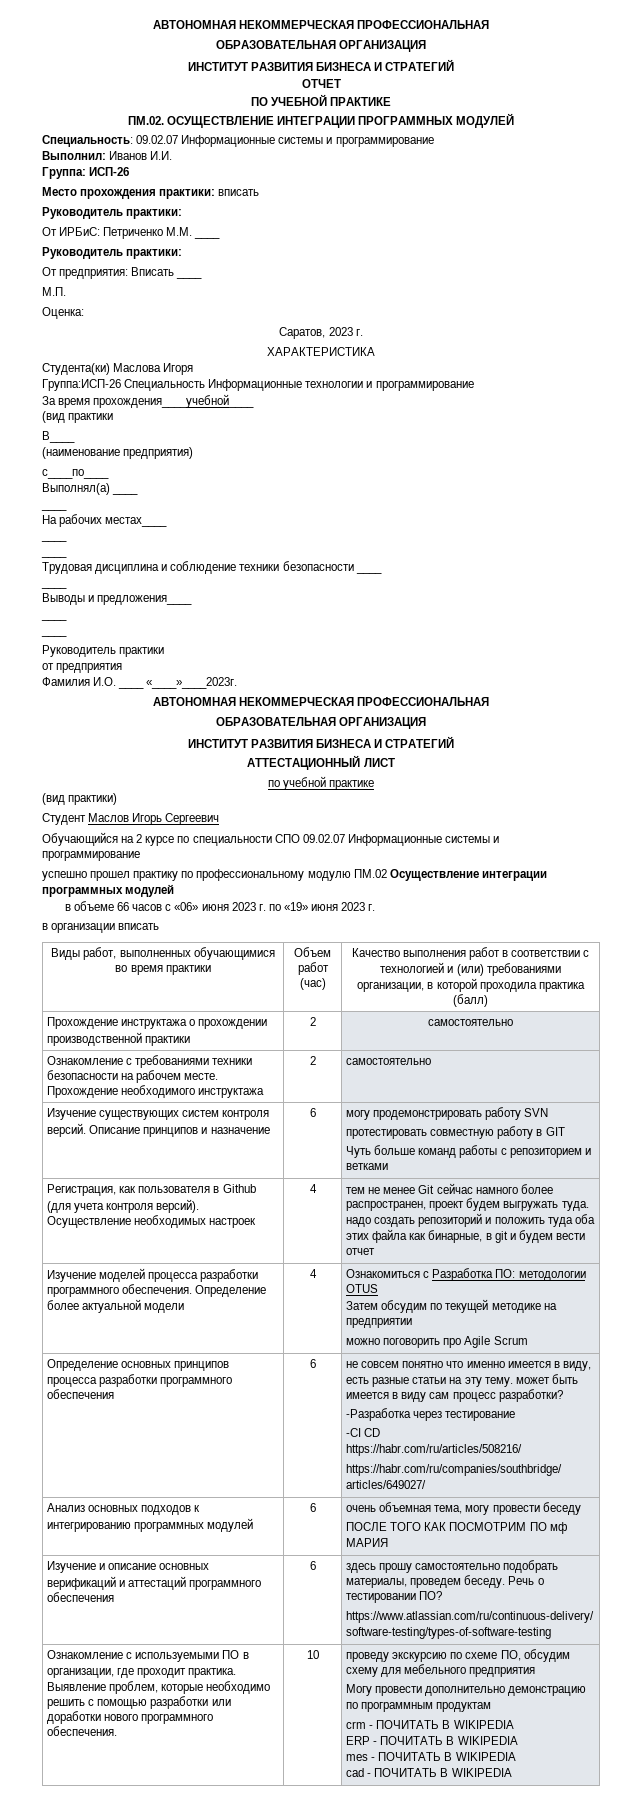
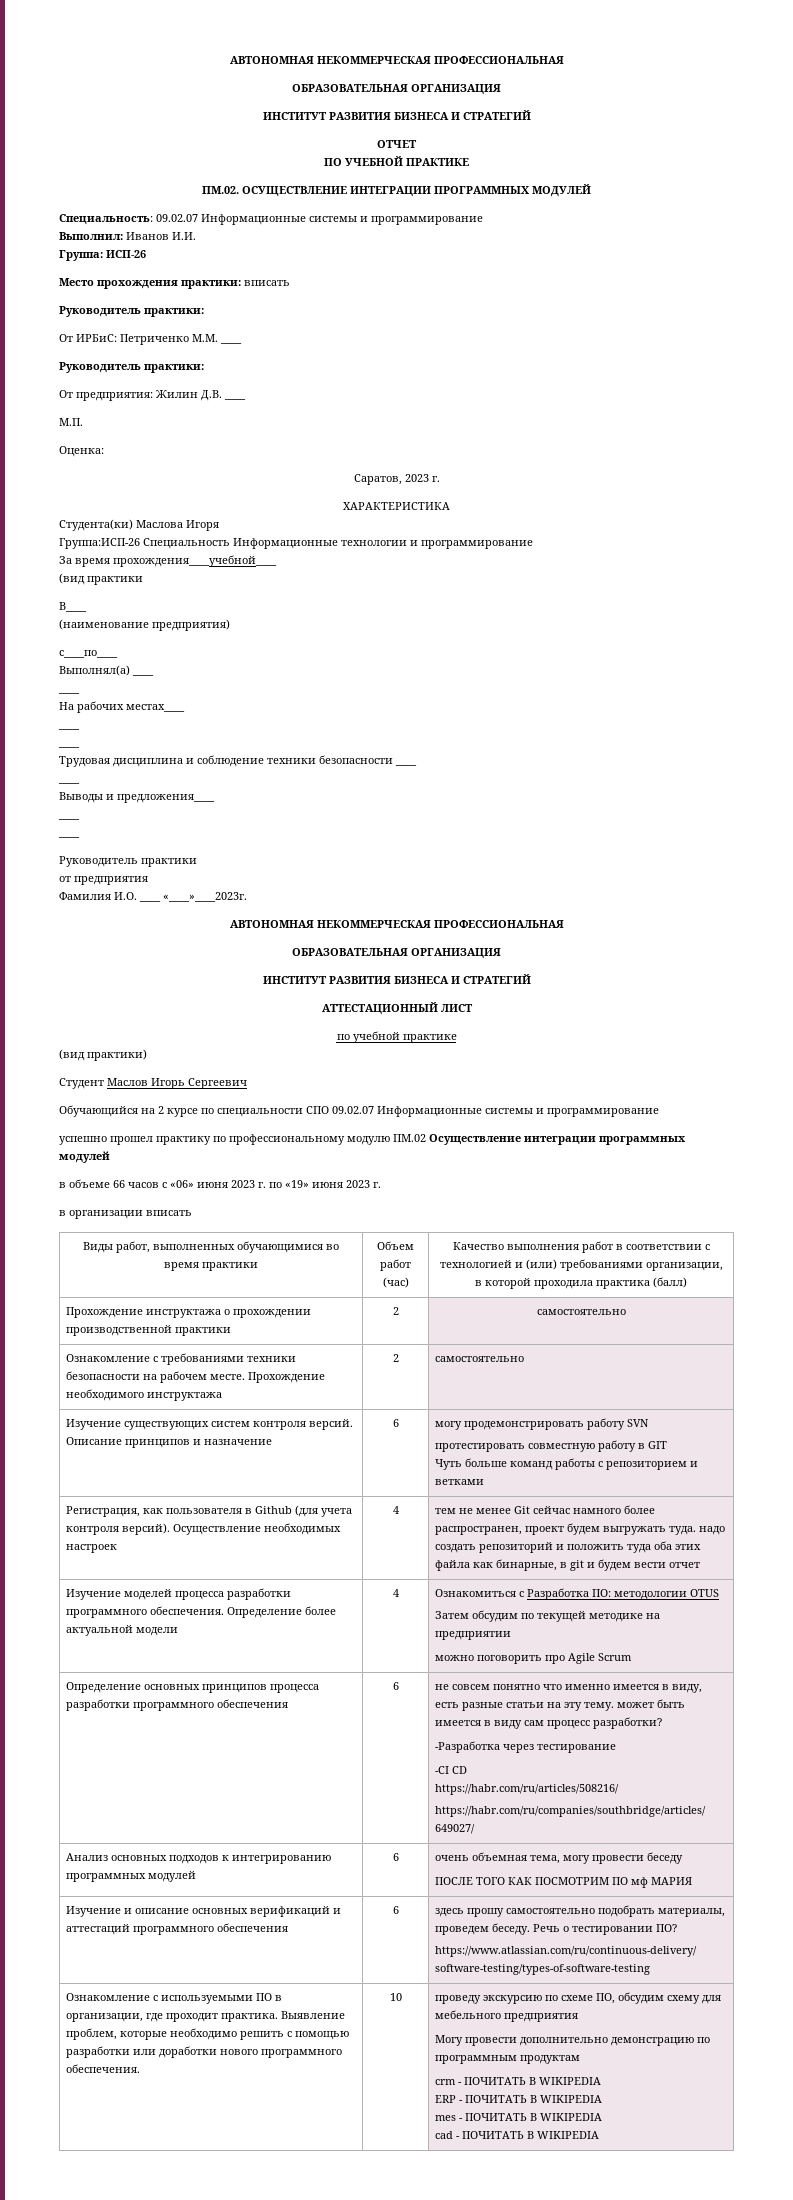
- От предприятия: Вписать ____
+ От предприятия: Жилин Д.В. ____

